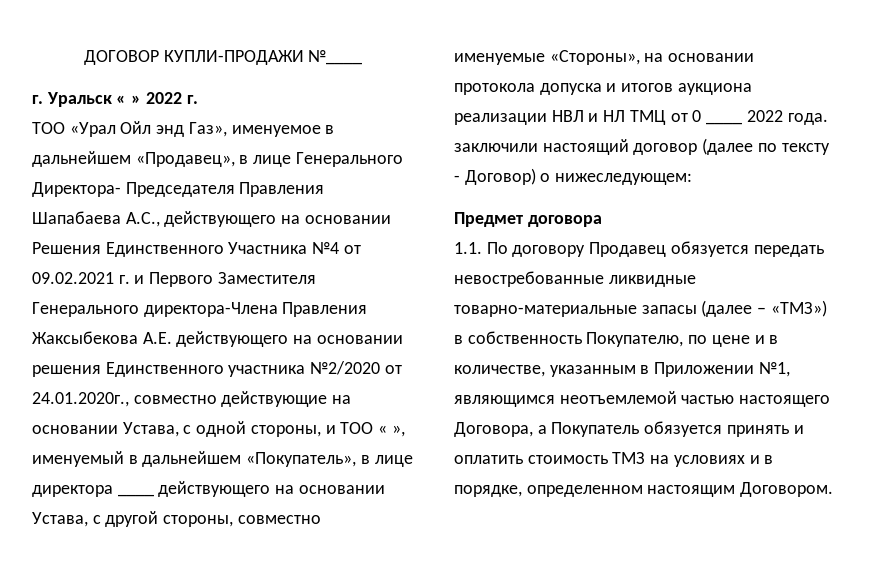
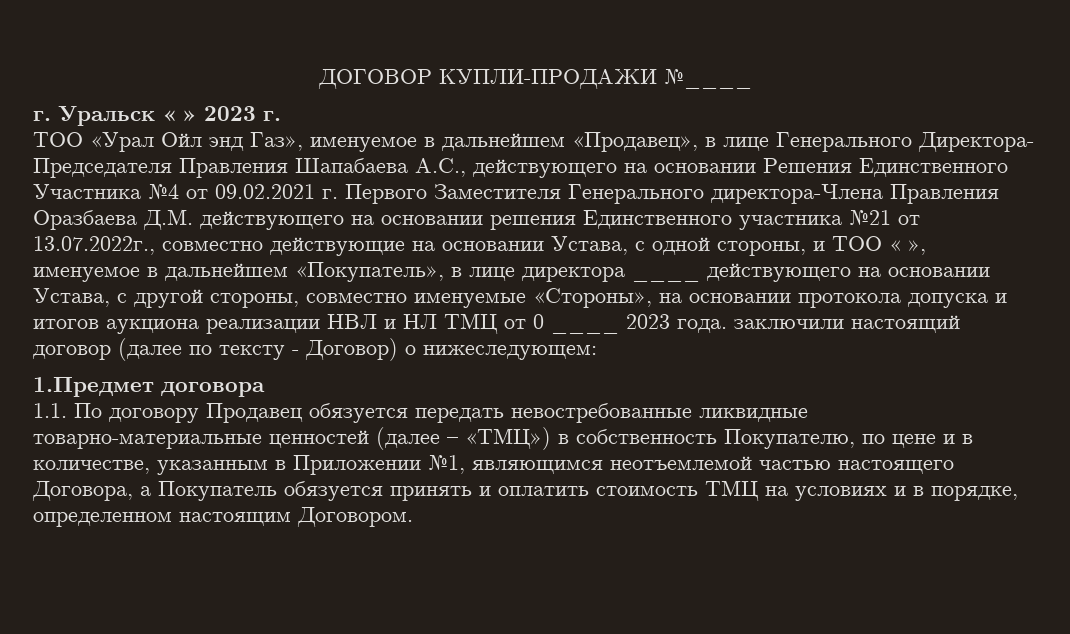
- г. Уральск « » 2022 г.
+ г. Уральск « » 2023 г.
- ТОО «Урал Ойл энд Газ», именуемое в дальнейшем «Продавец», в лице Генерального Директора- Председателя Правления Шапабаева А.С., действующего на основании Решения Единственного Участника №4 от 09.02.2021 г. и Первого Заместителя Генерального директора-Члена Правления Жаксыбекова А.Е. действующего на основании решения Единственного участника №2/2020 от 24.01.2020г., совместно действующие на основании Устава, с одной стороны, и ТОО « », именуемый в дальнейшем «Покупатель», в лице директора ____ действующего на основании Устава, с другой стороны, совместно именуемые «Стороны», на основании протокола допуска и итогов аукциона реализации НВЛ и НЛ ТМЦ от 0 ____ 2022 года. заключили настоящий договор (далее по тексту - Договор) о нижеследующем:
+ ТОО «Урал Ойл энд Газ», именуемое в дальнейшем «Продавец», в лице Генерального Директора- Председателя Правления Шапабаева А.С., действующего на основании Решения Единственного Участника №4 от 09.02.2021 г. Первого Заместителя Генерального директора-Члена Правления Оразбаева Д.М. действующего на основании решения Единственного участника №21 от 13.07.2022г., совместно действующие на основании Устава, с одной стороны, и ТОО « », именуемое в дальнейшем «Покупатель», в лице директора ____ действующего на основании Устава, с другой стороны, совместно именуемые «Стороны», на основании протокола допуска и итогов аукциона реализации НВЛ и НЛ ТМЦ от 0 ____ 2023 года. заключили настоящий договор (далее по тексту - Договор) о нижеследующем:
- Предмет договора
+ 1.Предмет договора
- 1.1. По договору Продавец обязуется передать невостребованные ликвидные товарно-материальные запасы (далее – «ТМЗ») в собственность Покупателю, по цене и в количестве, указанным в Приложении №1, являющимся неотъемлемой частью настоящего Договора, а Покупатель обязуется принять и оплатить стоимость ТМЗ на условиях и в порядке, определенном настоящим Договором.
+ 1.1. По договору Продавец обязуется передать невостребованные ликвидные товарно-материальные ценностей (далее – «ТМЦ») в собственность Покупателю, по цене и в количестве, указанным в Приложении №1, являющимся неотъемлемой частью настоящего Договора, а Покупатель обязуется принять и оплатить стоимость ТМЦ на условиях и в порядке, определенном настоящим Договором.

